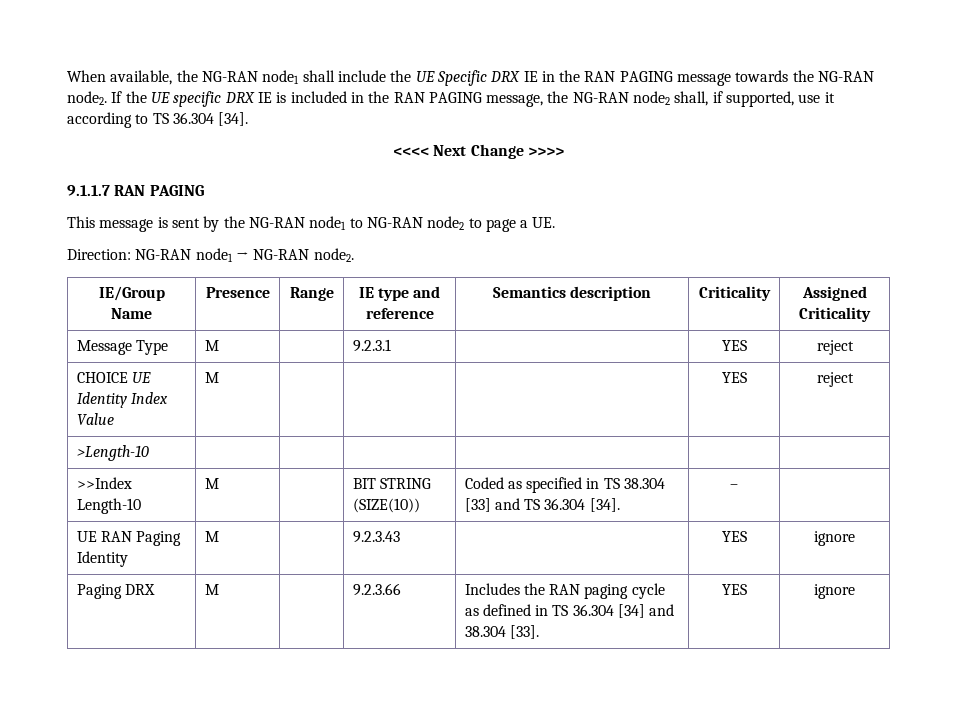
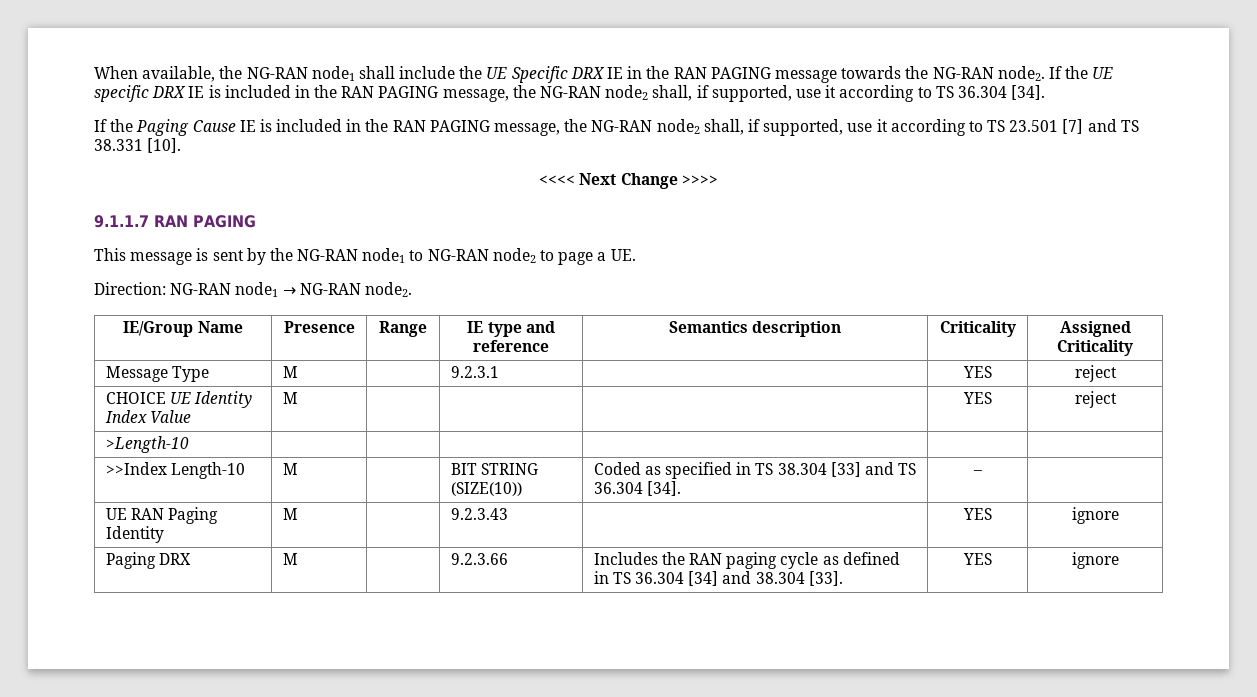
+ If the Paging Cause IE is included in the RAN PAGING message, the NG-RAN node2 shall, if supported, use it according to TS 23.501 [7] and TS 38.331 [10].

